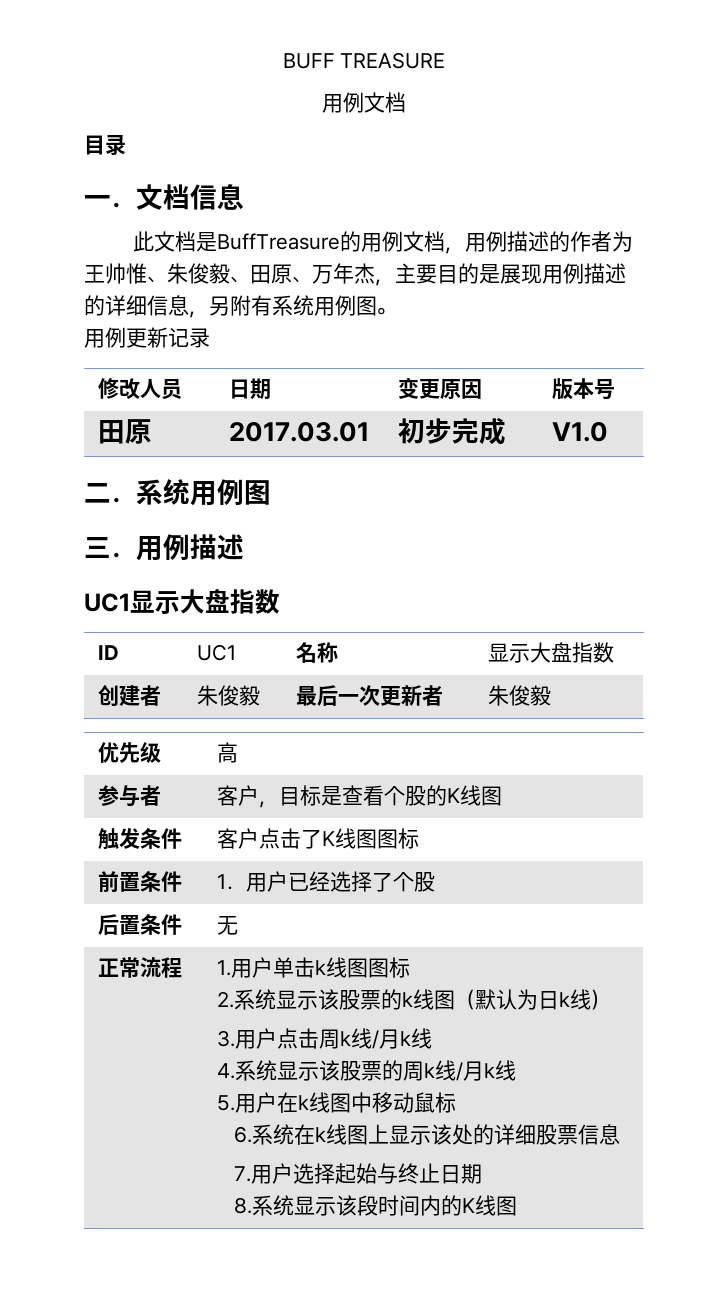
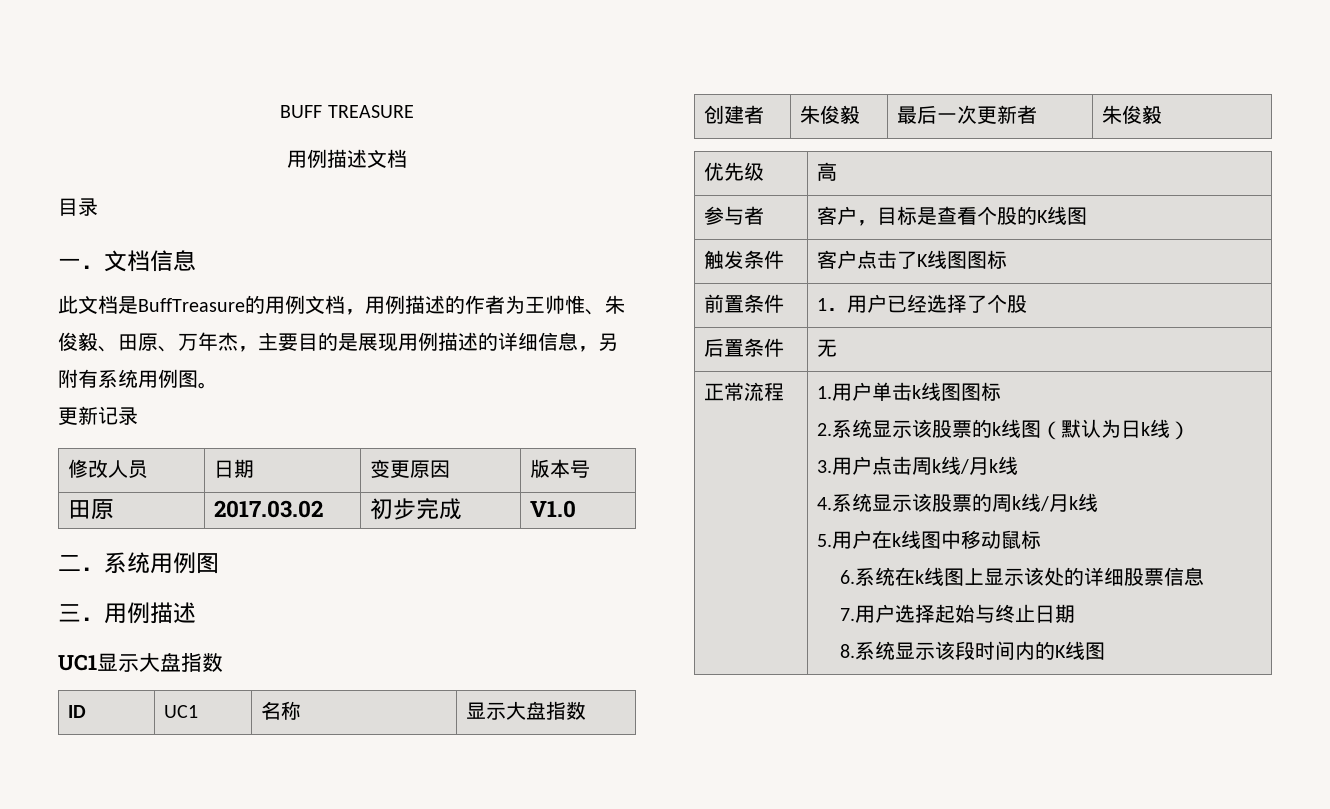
  BUFF TREASURE
- 用例文档
+ 用例描述文档
- 用例更新记录
+ 更新记录
- 田原 | 2017.03.01 | 初步完成 | V1.0
+ 田原 | 2017.03.02 | 初步完成 | V1.0

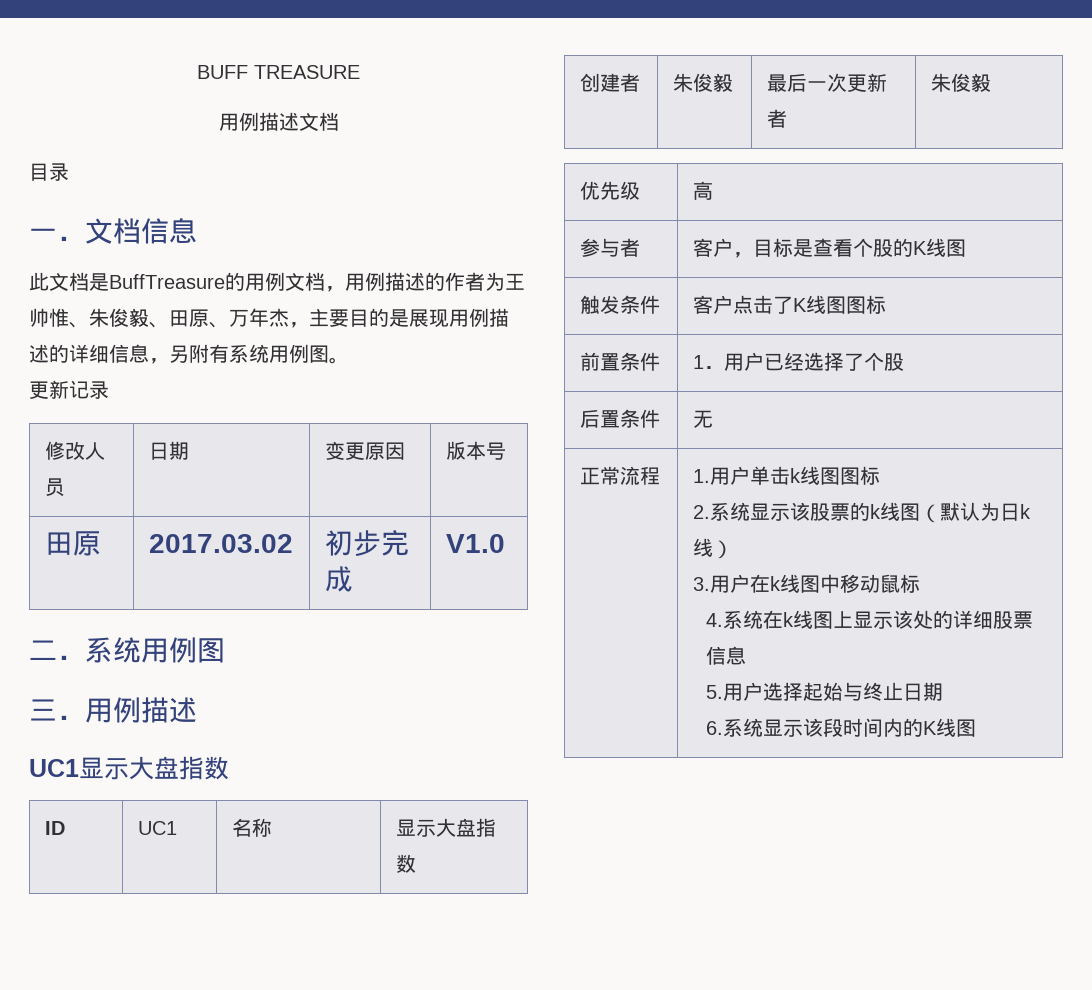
- 3.用户点击周k线/月k线
- 4.系统显示该股票的周k线/月k线
- 5.用户在k线图中移动鼠标
+ 3.用户在k线图中移动鼠标
- 6.系统在k线图上显示该处的详细股票信息
+ 4.系统在k线图上显示该处的详细股票信息
- 7.用户选择起始与终止日期
+ 5.用户选择起始与终止日期
- 8.系统显示该段时间内的K线图
+ 6.系统显示该段时间内的K线图

